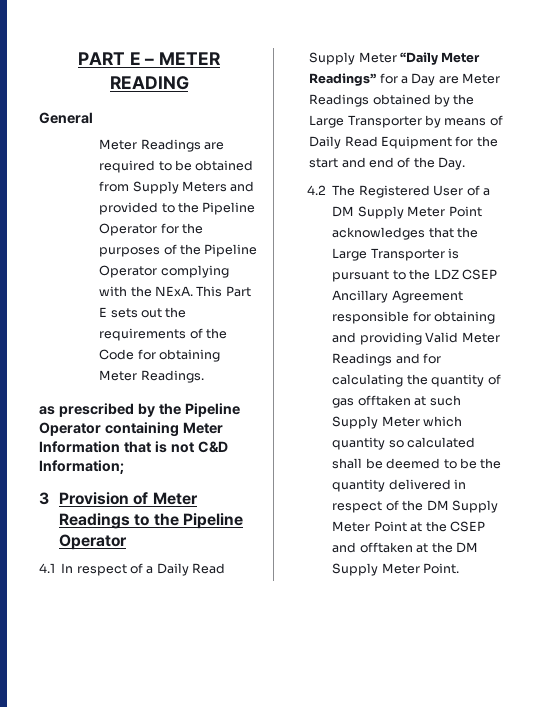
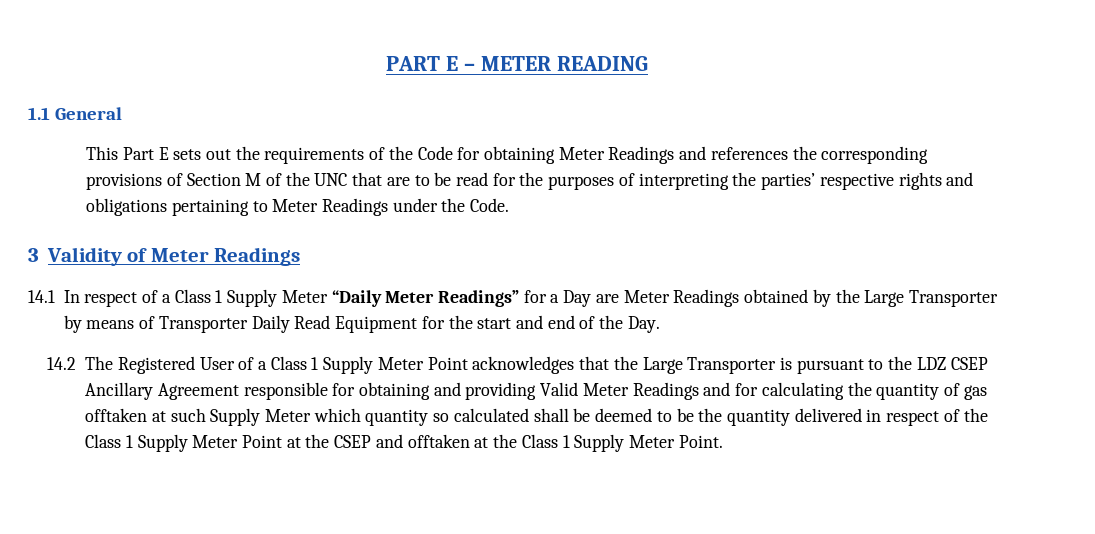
- General
+ 1.1 General
- Meter Readings are required to be obtained from Supply Meters and provided to the Pipeline Operator for the purposes of the Pipeline Operator complying with the NExA. This Part E sets out the requirements of the Code for obtaining Meter Readings.
- as prescribed by the Pipeline Operator containing Meter Information that is not C&D Information;
+ This Part E sets out the requirements of the Code for obtaining Meter Readings and references the corresponding provisions of Section M of the UNC that are to be read for the purposes of interpreting the parties’ respective rights and obligations pertaining to Meter Readings under the Code.
- 3 Provision of Meter Readings to the Pipeline Operator
- 4.1 In respect of a Daily Read Supply Meter “Daily Meter Readings” for a Day are Meter Readings obtained by the Large Transporter by means of Daily Read Equipment for the start and end of the Day.
+ 3 Validity of Meter Readings
+ 14.1 In respect of a Class 1 Supply Meter “Daily Meter Readings” for a Day are Meter Readings obtained by the Large Transporter by means of Transporter Daily Read Equipment for the start and end of the Day.
- 4.2 The Registered User of a DM Supply Meter Point acknowledges that the Large Transporter is pursuant to the LDZ CSEP Ancillary Agreement responsible for obtaining and providing Valid Meter Readings and for calculating the quantity of gas offtaken at such Supply Meter which quantity so calculated shall be deemed to be the quantity delivered in respect of the DM Supply Meter Point at the CSEP and offtaken at the DM Supply Meter Point.
+ 14.2 The Registered User of a Class 1 Supply Meter Point acknowledges that the Large Transporter is pursuant to the LDZ CSEP Ancillary Agreement responsible for obtaining and providing Valid Meter Readings and for calculating the quantity of gas offtaken at such Supply Meter which quantity so calculated shall be deemed to be the quantity delivered in respect of the Class 1 Supply Meter Point at the CSEP and offtaken at the Class 1 Supply Meter Point.

